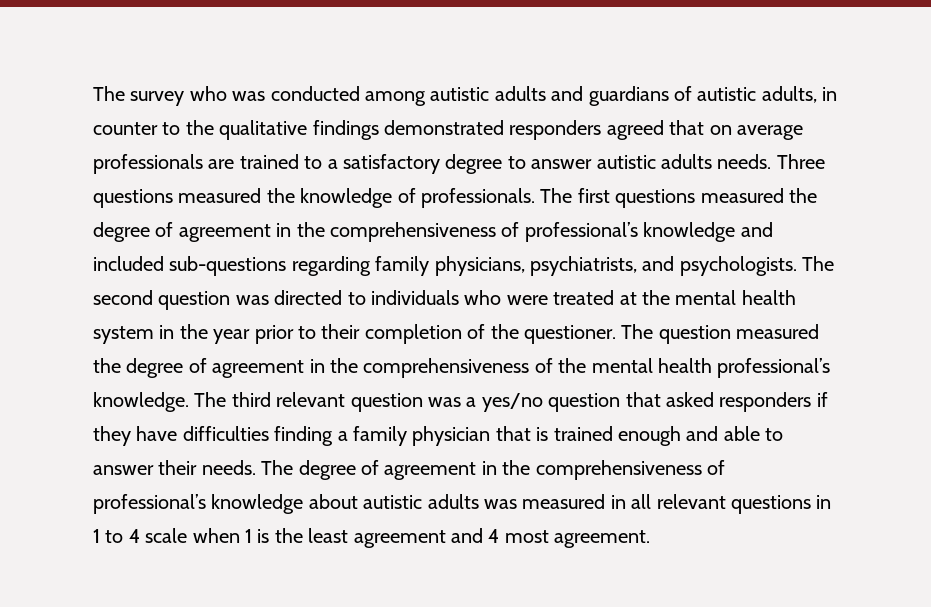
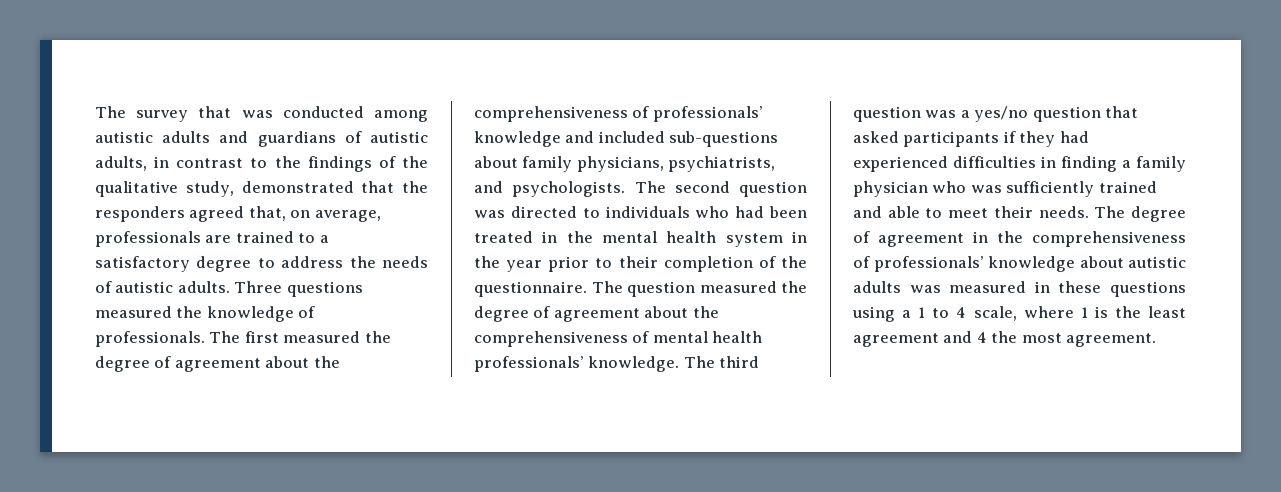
- The survey who was conducted among autistic adults and guardians of autistic adults, in counter to the qualitative findings demonstrated responders agreed that on average professionals are trained to a satisfactory degree to answer autistic adults needs.
+ The survey that was conducted among autistic adults and guardians of autistic adults, in contrast to the findings of the qualitative study, demonstrated that the responders agreed that, on average, professionals are trained to a satisfactory degree to address the needs of autistic adults.
- The first questions measured the degree of agreement in the comprehensiveness of professional’s knowledge and included sub-questions regarding family physicians, psychiatrists, and psychologists.
+ The first measured the degree of agreement about the comprehensiveness of professionals’ knowledge and included sub-questions about family physicians, psychiatrists, and psychologists.
- The second question was directed to individuals who were treated at the mental health system in the year prior to their completion of the questioner.
+ The second question was directed to individuals who had been treated in the mental health system in the year prior to their completion of the questionnaire.
- The question measured the degree of agreement in the comprehensiveness of the mental health professional’s knowledge.
+ The question measured the degree of agreement about the comprehensiveness of mental health professionals’ knowledge.
- The third relevant question was a yes/no question that asked responders if they have difficulties finding a family physician that is trained enough and able to answer their needs.
+ The third question was a yes/no question that asked participants if they had experienced difficulties in finding a family physician who was sufficiently trained and able to meet their needs.
- The degree of agreement in the comprehensiveness of professional’s knowledge about autistic adults was measured in all relevant questions in 1 to 4 scale when 1 is the least agreement and 4 most agreement.
+ The degree of agreement in the comprehensiveness of professionals’ knowledge about autistic adults was measured in these questions using a 1 to 4 scale, where 1 is the least agreement and 4 the most agreement.

